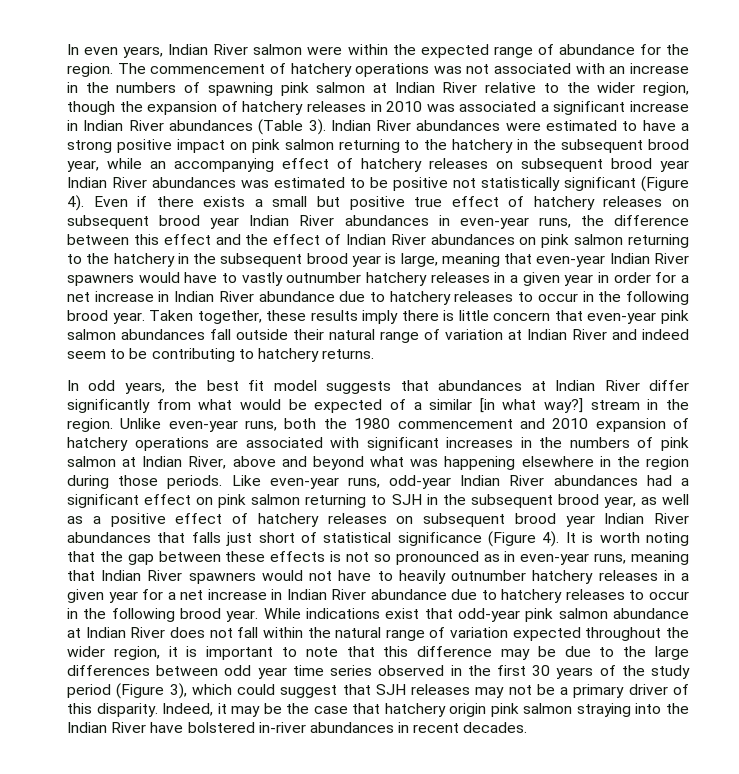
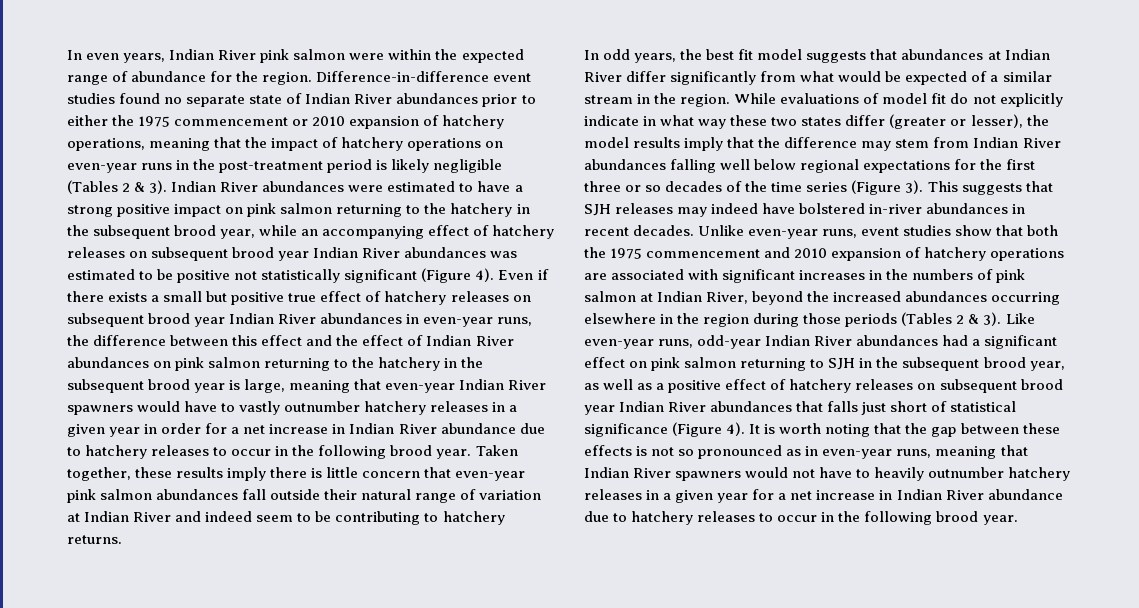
- In even years, Indian River salmon were within the expected range of abundance for the region.
+ In even years, Indian River pink salmon were within the expected range of abundance for the region.
- The commencement of hatchery operations was not associated with an increase in the numbers of spawning pink salmon at Indian River relative to the wider region, though the expansion of hatchery releases in 2010 was associated a significant increase in Indian River abundances (Table 3).
+ Difference-in-difference event studies found no separate state of Indian River abundances prior to either the 1975 commencement or 2010 expansion of hatchery operations, meaning that the impact of hatchery operations on even-year runs in the post-treatment period is likely negligible (Tables 2 & 3).
- In odd years, the best fit model suggests that abundances at Indian River differ significantly from what would be expected of a similar [in what way?] stream in the region.
+ In odd years, the best fit model suggests that abundances at Indian River differ significantly from what would be expected of a similar stream in the region.
- Unlike even-year runs, both the 1980 commencement and 2010 expansion of hatchery operations are associated with significant increases in the numbers of pink salmon at Indian River, above and beyond what was happening elsewhere in the region during those periods.
+ While evaluations of model fit do not explicitly indicate in what way these two states differ (greater or lesser), the model results imply that the difference may stem from Indian River abundances falling well below regional expectations for the first three or so decades of the time series (Figure 3). This suggests that SJH releases may indeed have bolstered in-river abundances in recent decades. Unlike even-year runs, event studies show that both the 1975 commencement and 2010 expansion of hatchery operations are associated with significant increases in the numbers of pink salmon at Indian River, beyond the increased abundances occurring elsewhere in the region during those periods (Tables 2 & 3).
- While indications exist that odd-year pink salmon abundance at Indian River does not fall within the natural range of variation expected throughout the wider region, it is important to note that this difference may be due to the large differences between odd year time series observed in the first 30 years of the study period (Figure 3), which could suggest that SJH releases may not be a primary driver of this disparity. Indeed, it may be the case that hatchery origin pink salmon straying into the Indian River have bolstered in-river abundances in recent decades.

